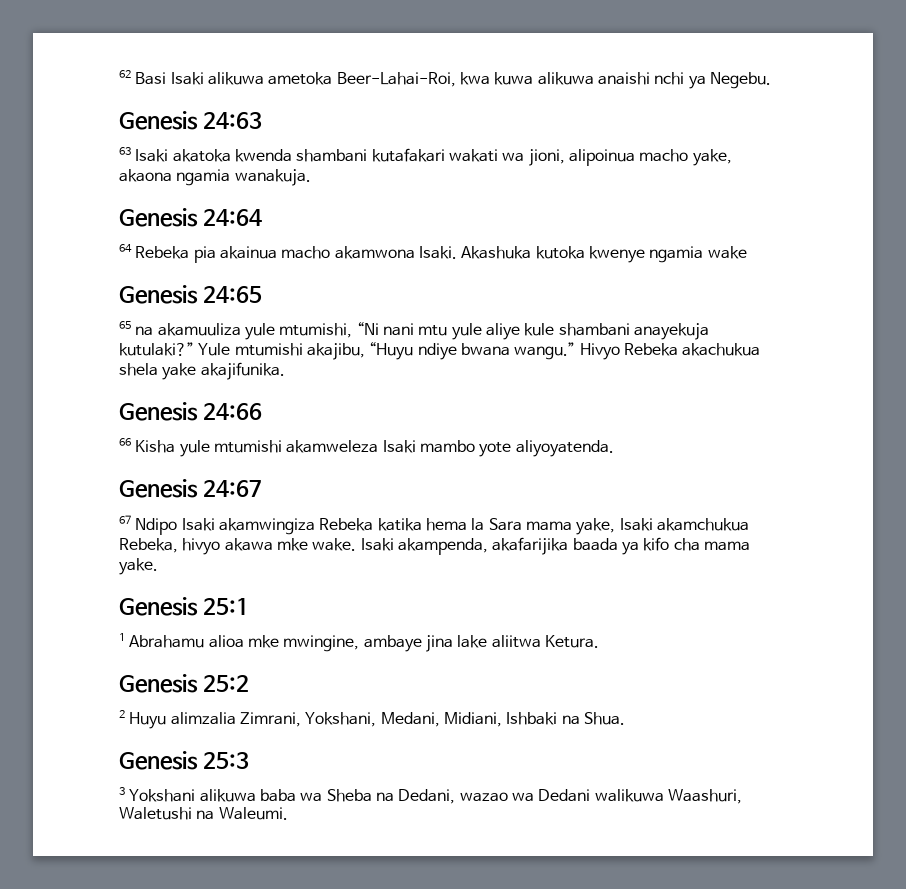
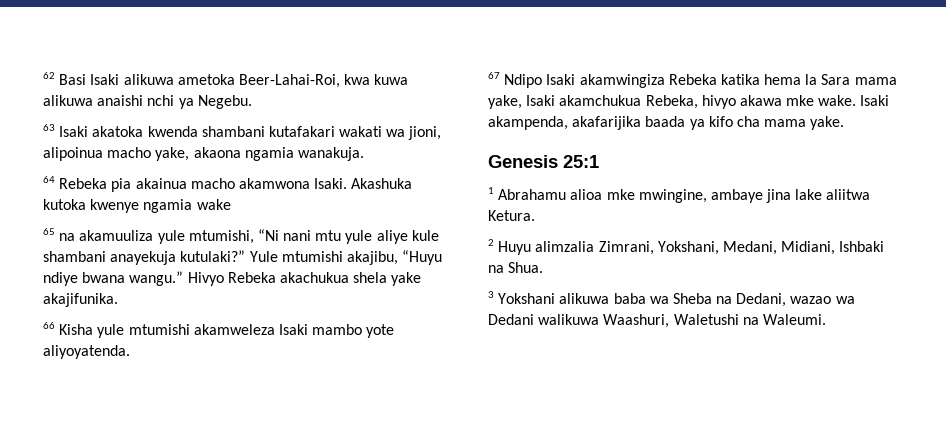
- Genesis 24:63
- Genesis 24:64
- Genesis 24:65
- Genesis 24:66
- Genesis 24:67
- Genesis 25:2
- Genesis 25:3

